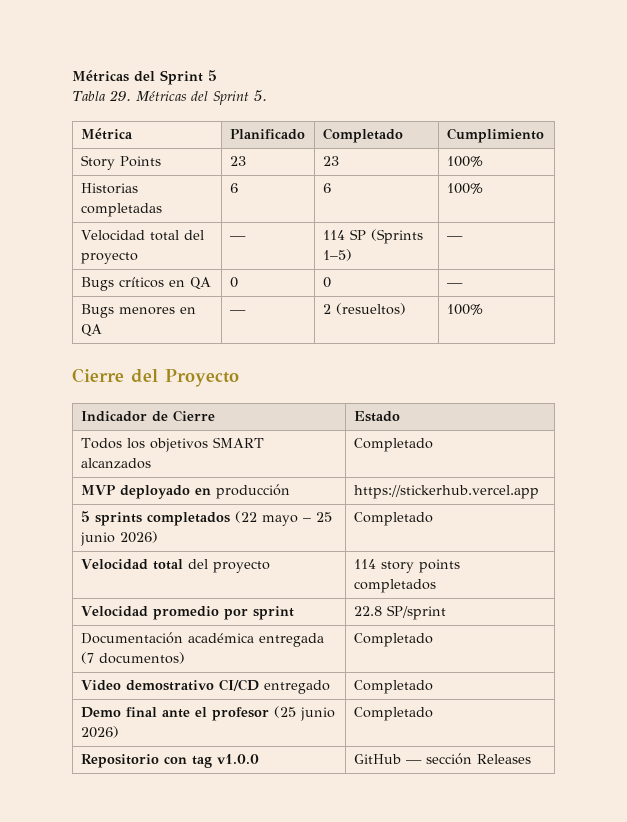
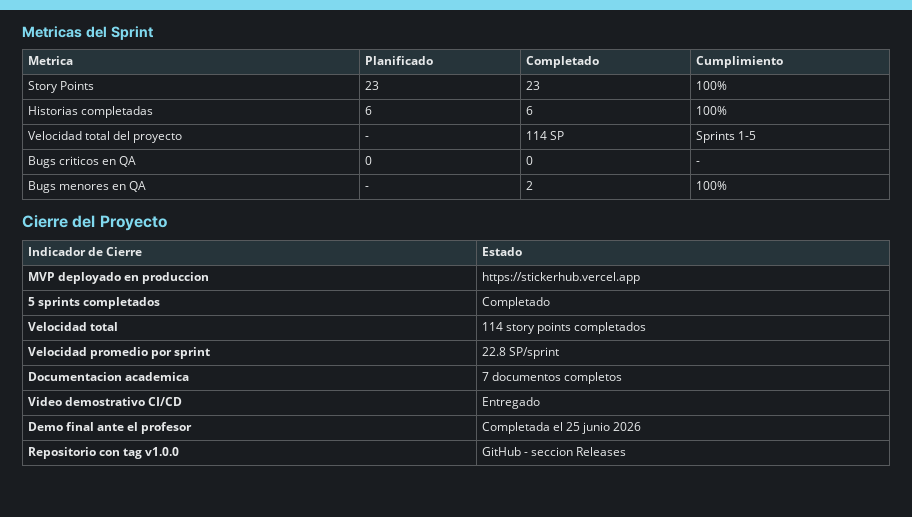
- Métricas del Sprint 5
- Tabla 29. Métricas del Sprint 5.
- Métrica | Planificado | Completado | Cumplimiento
+ Metricas del Sprint
+ Metrica | Planificado | Completado | Cumplimiento
- Velocidad total del proyecto | — | 114 SP (Sprints 1–5) | —
- Bugs críticos en QA | 0 | 0 | —
+ Velocidad total del proyecto | - | 114 SP | Sprints 1-5
+ Bugs criticos en QA | 0 | 0 | -
- Bugs menores en QA | — | 2 (resueltos) | 100%
+ Bugs menores en QA | - | 2 | 100%
- Todos los objetivos SMART alcanzados | Completado
- MVP deployado en producción | https://stickerhub.vercel.app
+ MVP deployado en produccion | https://stickerhub.vercel.app
- 5 sprints completados (22 mayo – 25 junio 2026) | Completado
+ 5 sprints completados | Completado
- Velocidad total del proyecto | 114 story points completados
+ Velocidad total | 114 story points completados
- Documentación académica entregada (7 documentos) | Completado
+ Documentacion academica | 7 documentos completos
- Video demostrativo CI/CD entregado | Completado
+ Video demostrativo CI/CD | Entregado
- Demo final ante el profesor (25 junio 2026) | Completado
+ Demo final ante el profesor | Completada el 25 junio 2026
- Repositorio con tag v1.0.0 | GitHub — sección Releases
+ Repositorio con tag v1.0.0 | GitHub - seccion Releases

